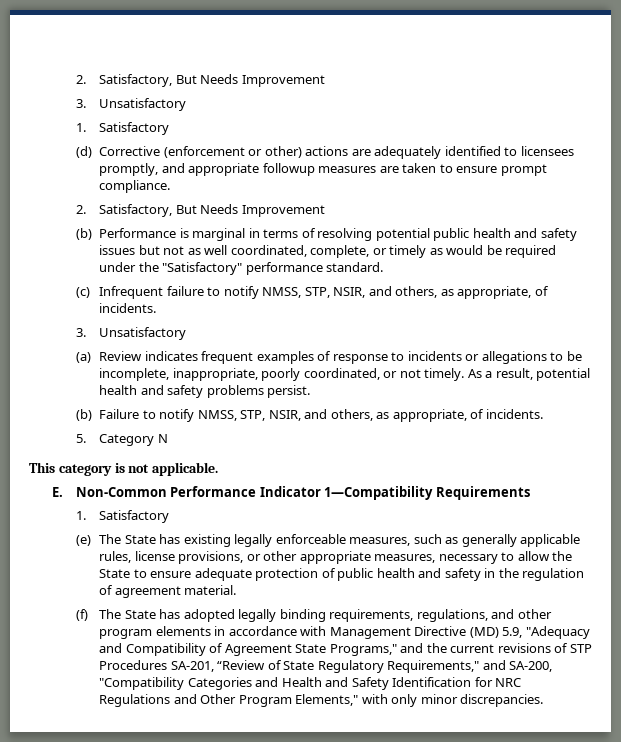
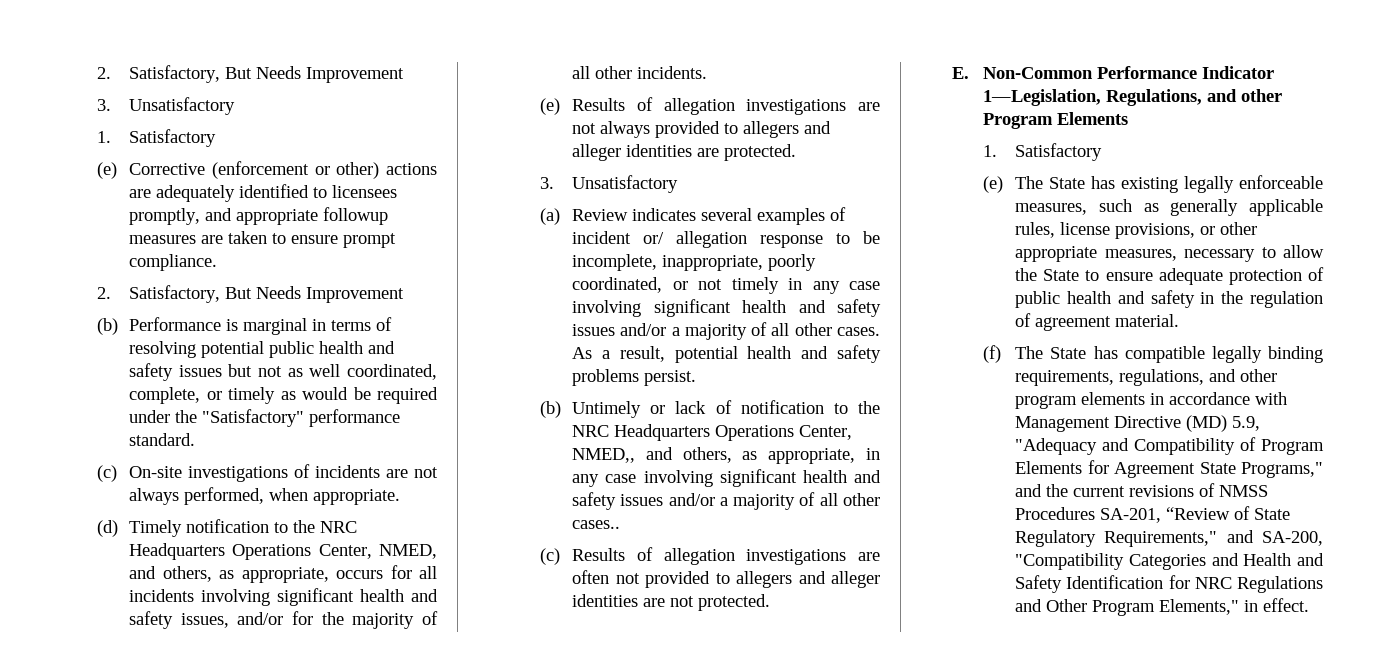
- (d) Corrective (enforcement or other) actions are adequately identified to licensees promptly, and appropriate followup measures are taken to ensure prompt compliance.
+ (e) Corrective (enforcement or other) actions are adequately identified to licensees promptly, and appropriate followup measures are taken to ensure prompt compliance.
- (c) Infrequent failure to notify NMSS, STP, NSIR, and others, as appropriate, of incidents.
+ (c) On-site investigations of incidents are not always performed, when appropriate.
+ (d) Timely notification to the NRC Headquarters Operations Center, NMED, and others, as appropriate, occurs for all incidents involving significant health and safety issues, and/or for the majority of all other incidents.
+ (e) Results of allegation investigations are not always provided to allegers and alleger identities are protected.
- (a) Review indicates frequent examples of response to incidents or allegations to be incomplete, inappropriate, poorly coordinated, or not timely.
+ (a) Review indicates several examples of incident or/ allegation response to be incomplete, inappropriate, poorly coordinated, or not timely in any case involving significant health and safety issues and/or a majority of all other cases.
- (b) Failure to notify NMSS, STP, NSIR, and others, as appropriate, of incidents.
- 5. Category N
- This category is not applicable.
- E. Non-Common Performance Indicator 1—Compatibility Requirements
+ (b) Untimely or lack of notification to the NRC Headquarters Operations Center, NMED,, and others, as appropriate, in any case involving significant health and safety issues and/or a majority of all other cases..
+ (c) Results of allegation investigations are often not provided to allegers and alleger identities are not protected.
+ E. Non-Common Performance Indicator 1—Legislation, Regulations, and other Program Elements
- (f) The State has adopted legally binding requirements, regulations, and other program elements in accordance with Management Directive (MD) 5.9, "Adequacy and Compatibility of Agreement State Programs," and the current revisions of STP Procedures SA-201, “Review of State Regulatory Requirements," and SA-200, "Compatibility Categories and Health and Safety Identification for NRC Regulations and Other Program Elements," with only minor discrepancies.
+ (f) The State has compatible legally binding requirements, regulations, and other program elements in accordance with Management Directive (MD) 5.9, "Adequacy and Compatibility of Program Elements for Agreement State Programs," and the current revisions of NMSS Procedures SA-201, “Review of State Regulatory Requirements," and SA-200, "Compatibility Categories and Health and Safety Identification for NRC Regulations and Other Program Elements," in effect.

